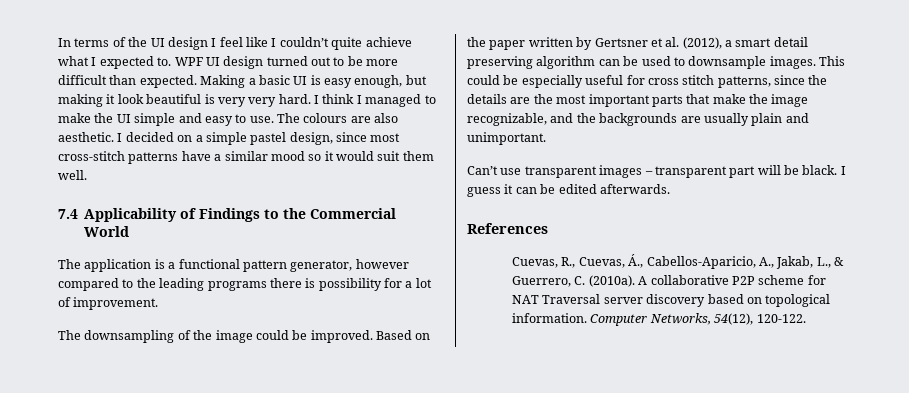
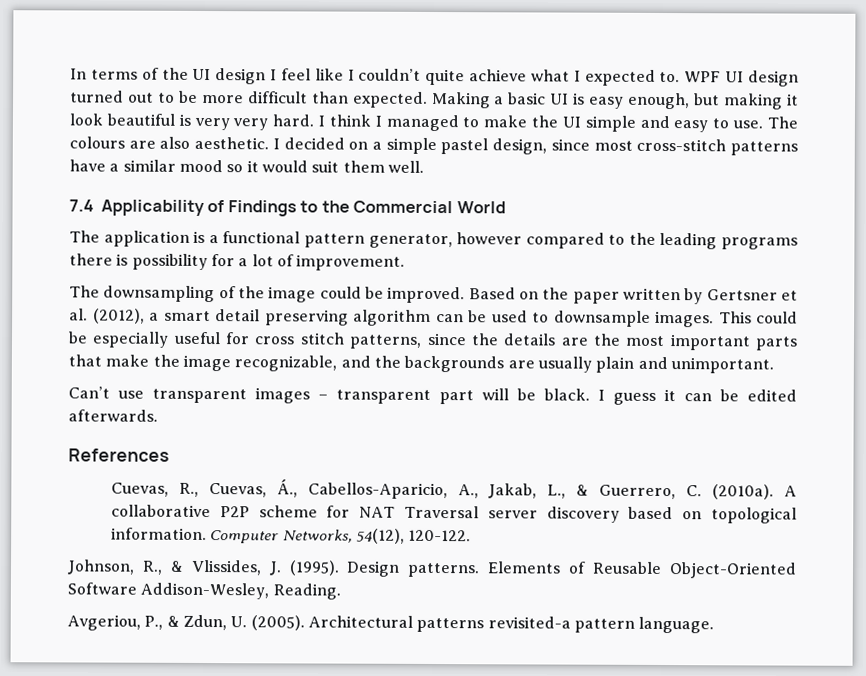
+ Johnson, R., & Vlissides, J. (1995). Design patterns. Elements of Reusable Object-Oriented Software Addison-Wesley, Reading.
+ Avgeriou, P., & Zdun, U. (2005). Architectural patterns revisited-a pattern language.

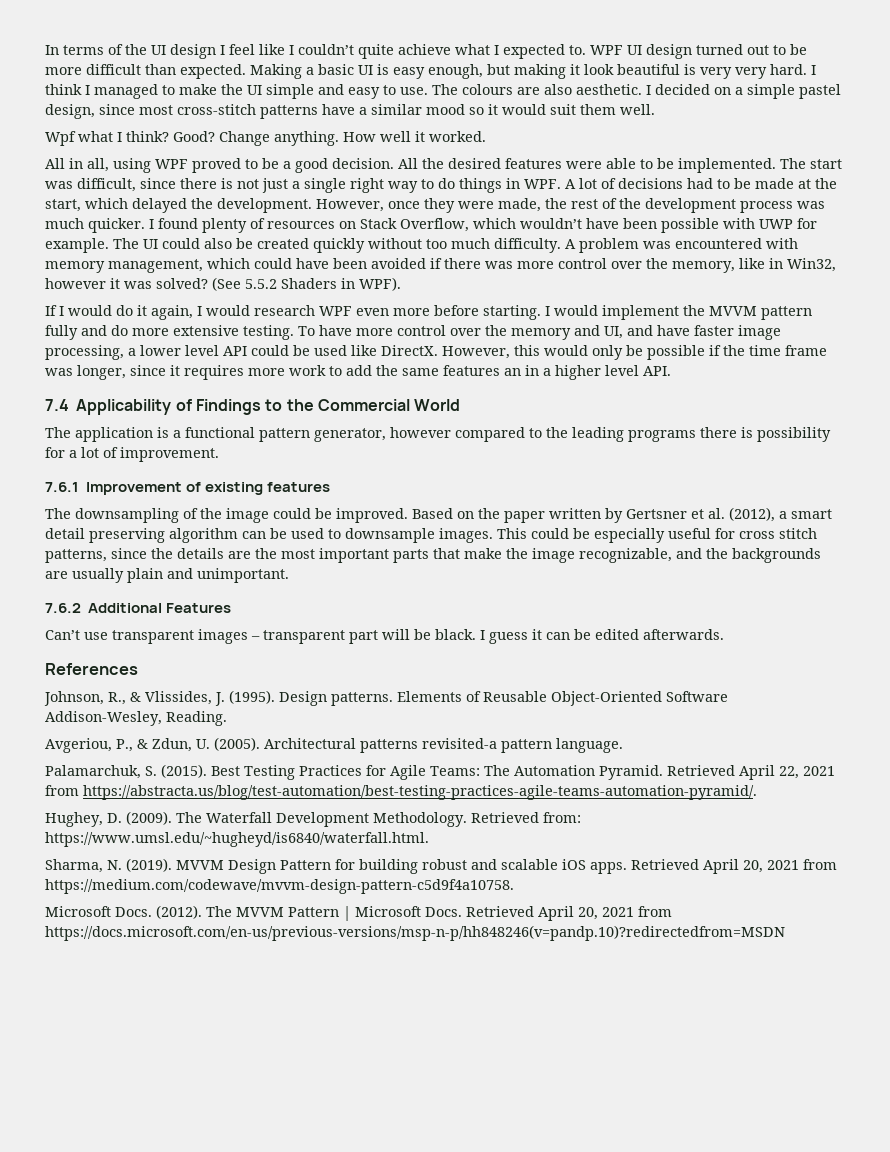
+ Wpf what I think? Good? Change anything. How well it worked.
+ All in all, using WPF proved to be a good decision. All the desired features were able to be implemented. The start was difficult, since there is not just a single right way to do things in WPF. A lot of decisions had to be made at the start, which delayed the development. However, once they were made, the rest of the development process was much quicker. I found plenty of resources on Stack Overflow, which wouldn’t have been possible with UWP for example. The UI could also be created quickly without too much difficulty. A problem was encountered with memory management, which could have been avoided if there was more control over the memory, like in Win32, however it was solved? (See 5.5.2 Shaders in WPF).
+ If I would do it again, I would research WPF even more before starting. I would implement the MVVM pattern fully and do more extensive testing. To have more control over the memory and UI, and have faster image processing, a lower level API could be used like DirectX. However, this would only be possible if the time frame was longer, since it requires more work to add the same features an in a higher level API.
+ 7.6.1 Improvement of existing features
+ 7.6.2 Additional Features
- Cuevas, R., Cuevas, Á., Cabellos-Aparicio, A., Jakab, L., & Guerrero, C. (2010a). A collaborative P2P scheme for NAT Traversal server discovery based on topological information. Computer Networks, 54(12), 120-122.
+ Palamarchuk, S. (2015). Best Testing Practices for Agile Teams: The Automation Pyramid. Retrieved April 22, 2021 from https://abstracta.us/blog/test-automation/best-testing-practices-agile-teams-automation-pyramid/.
+ Hughey, D. (2009). The Waterfall Development Methodology. Retrieved from: https://www.umsl.edu/~hugheyd/is6840/waterfall.html.
+ Sharma, N. (2019). MVVM Design Pattern for building robust and scalable iOS apps. Retrieved April 20, 2021 from https://medium.com/codewave/mvvm-design-pattern-c5d9f4a10758.
+ Microsoft Docs. (2012). The MVVM Pattern | Microsoft Docs. Retrieved April 20, 2021 from https://docs.microsoft.com/en-us/previous-versions/msp-n-p/hh848246(v=pandp.10)?redirectedfrom=MSDN

